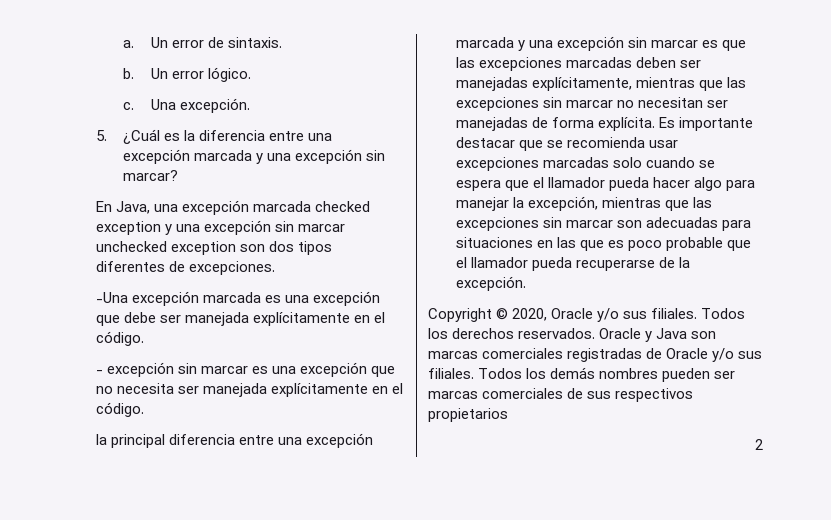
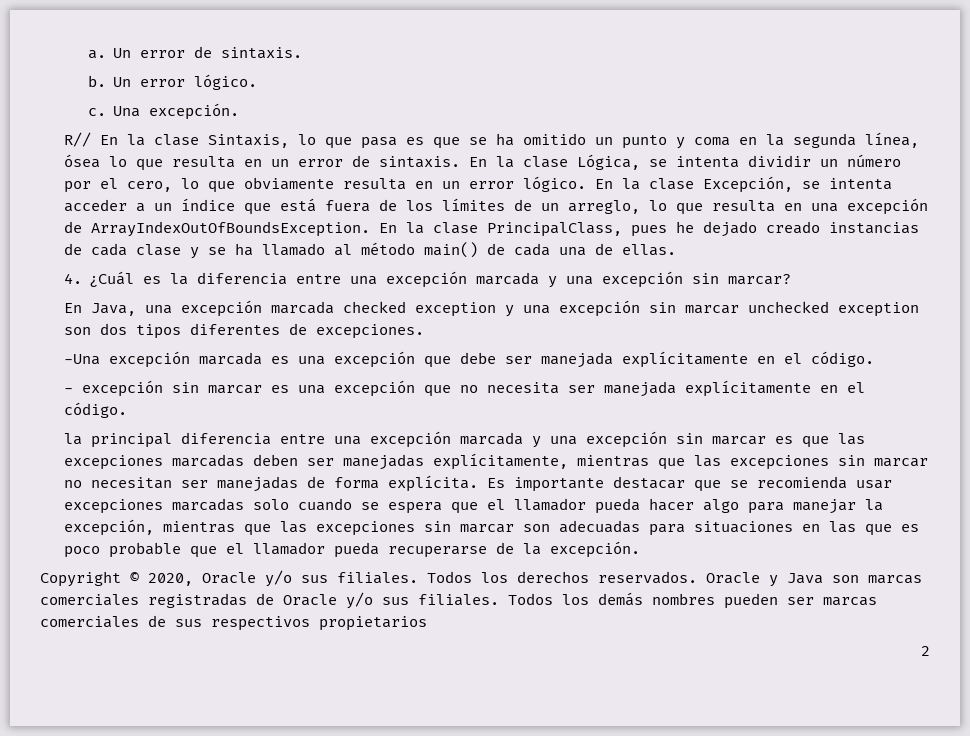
- 5. ¿Cuál es la diferencia entre una excepción marcada y una excepción sin marcar?
+ R// En la clase Sintaxis, lo que pasa es que se ha omitido un punto y coma en la segunda línea, ósea lo que resulta en un error de sintaxis. En la clase Lógica, se intenta dividir un número por el cero, lo que obviamente resulta en un error lógico. En la clase Excepción, se intenta acceder a un índice que está fuera de los límites de un arreglo, lo que resulta en una excepción de ArrayIndexOutOfBoundsException. En la clase PrincipalClass, pues he dejado creado instancias de cada clase y se ha llamado al método main() de cada una de ellas.
+ 4. ¿Cuál es la diferencia entre una excepción marcada y una excepción sin marcar?

